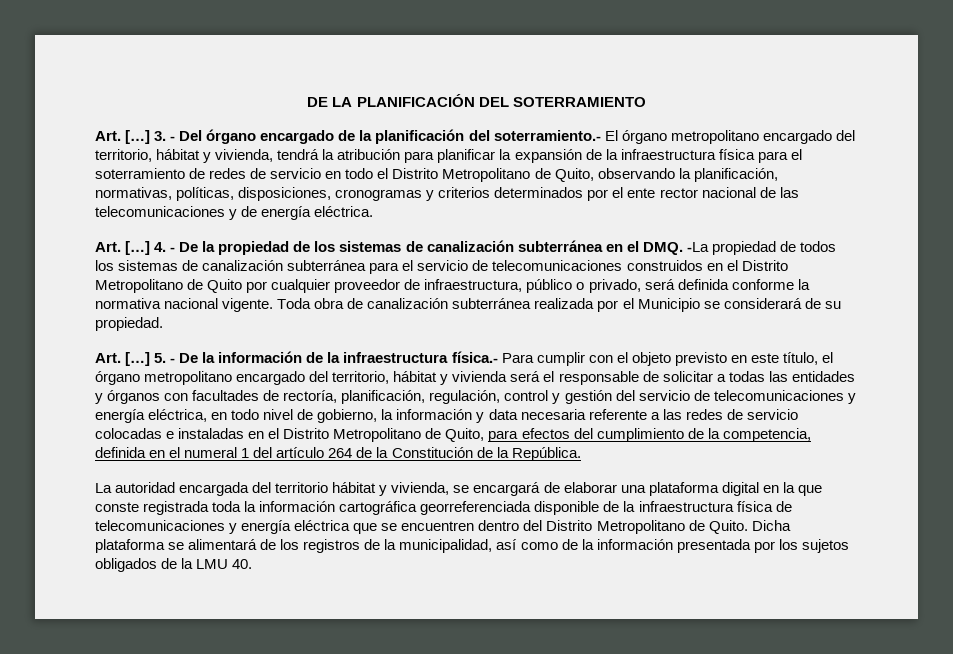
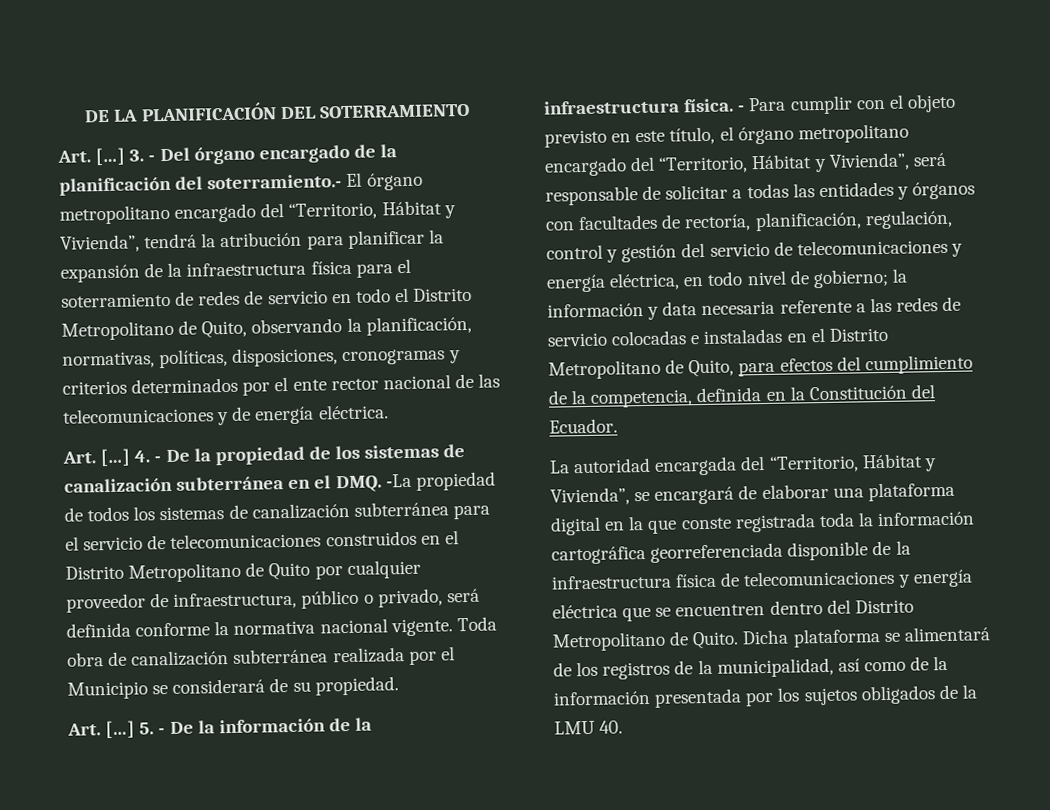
- 3. - Del órgano encargado de la planificación del soterramiento.- El órgano metropolitano encargado del territorio, hábitat y vivienda, tendrá la atribución para planificar la expansión de la infraestructura física para el soterramiento de redes de servicio en todo el Distrito Metropolitano de Quito, observando la planificación, normativas, políticas, disposiciones, cronogramas y criterios determinados por el ente rector nacional de las telecomunicaciones y de energía eléctrica.
+ 3. - Del órgano encargado de la planificación del soterramiento.- El órgano metropolitano encargado del “Territorio, Hábitat y Vivienda”, tendrá la atribución para planificar la expansión de la infraestructura física para el soterramiento de redes de servicio en todo el Distrito Metropolitano de Quito, observando la planificación, normativas, políticas, disposiciones, cronogramas y criterios determinados por el ente rector nacional de las telecomunicaciones y de energía eléctrica.
- 5. - De la información de la infraestructura física.- Para cumplir con el objeto previsto en este título, el órgano metropolitano encargado del territorio, hábitat y vivienda será el responsable de solicitar a todas las entidades y órganos con facultades de rectoría, planificación, regulación, control y gestión del servicio de telecomunicaciones y energía eléctrica, en todo nivel de gobierno, la información y data necesaria referente a las redes de servicio colocadas e instaladas en el Distrito Metropolitano de Quito, para efectos del cumplimiento de la competencia, definida en el numeral 1 del artículo 264 de la Constitución de la República.
+ 5. - De la información de la infraestructura física. - Para cumplir con el objeto previsto en este título, el órgano metropolitano encargado del “Territorio, Hábitat y Vivienda”, será responsable de solicitar a todas las entidades y órganos con facultades de rectoría, planificación, regulación, control y gestión del servicio de telecomunicaciones y energía eléctrica, en todo nivel de gobierno; la información y data necesaria referente a las redes de servicio colocadas e instaladas en el Distrito Metropolitano de Quito, para efectos del cumplimiento de la competencia, definida en la Constitución del Ecuador.
- La autoridad encargada del territorio hábitat y vivienda, se encargará de elaborar una plataforma digital en la que conste registrada toda la información cartográfica georreferenciada disponible de la infraestructura física de telecomunicaciones y energía eléctrica que se encuentren dentro del Distrito Metropolitano de Quito.
+ La autoridad encargada del “Territorio, Hábitat y Vivienda”, se encargará de elaborar una plataforma digital en la que conste registrada toda la información cartográfica georreferenciada disponible de la infraestructura física de telecomunicaciones y energía eléctrica que se encuentren dentro del Distrito Metropolitano de Quito.

